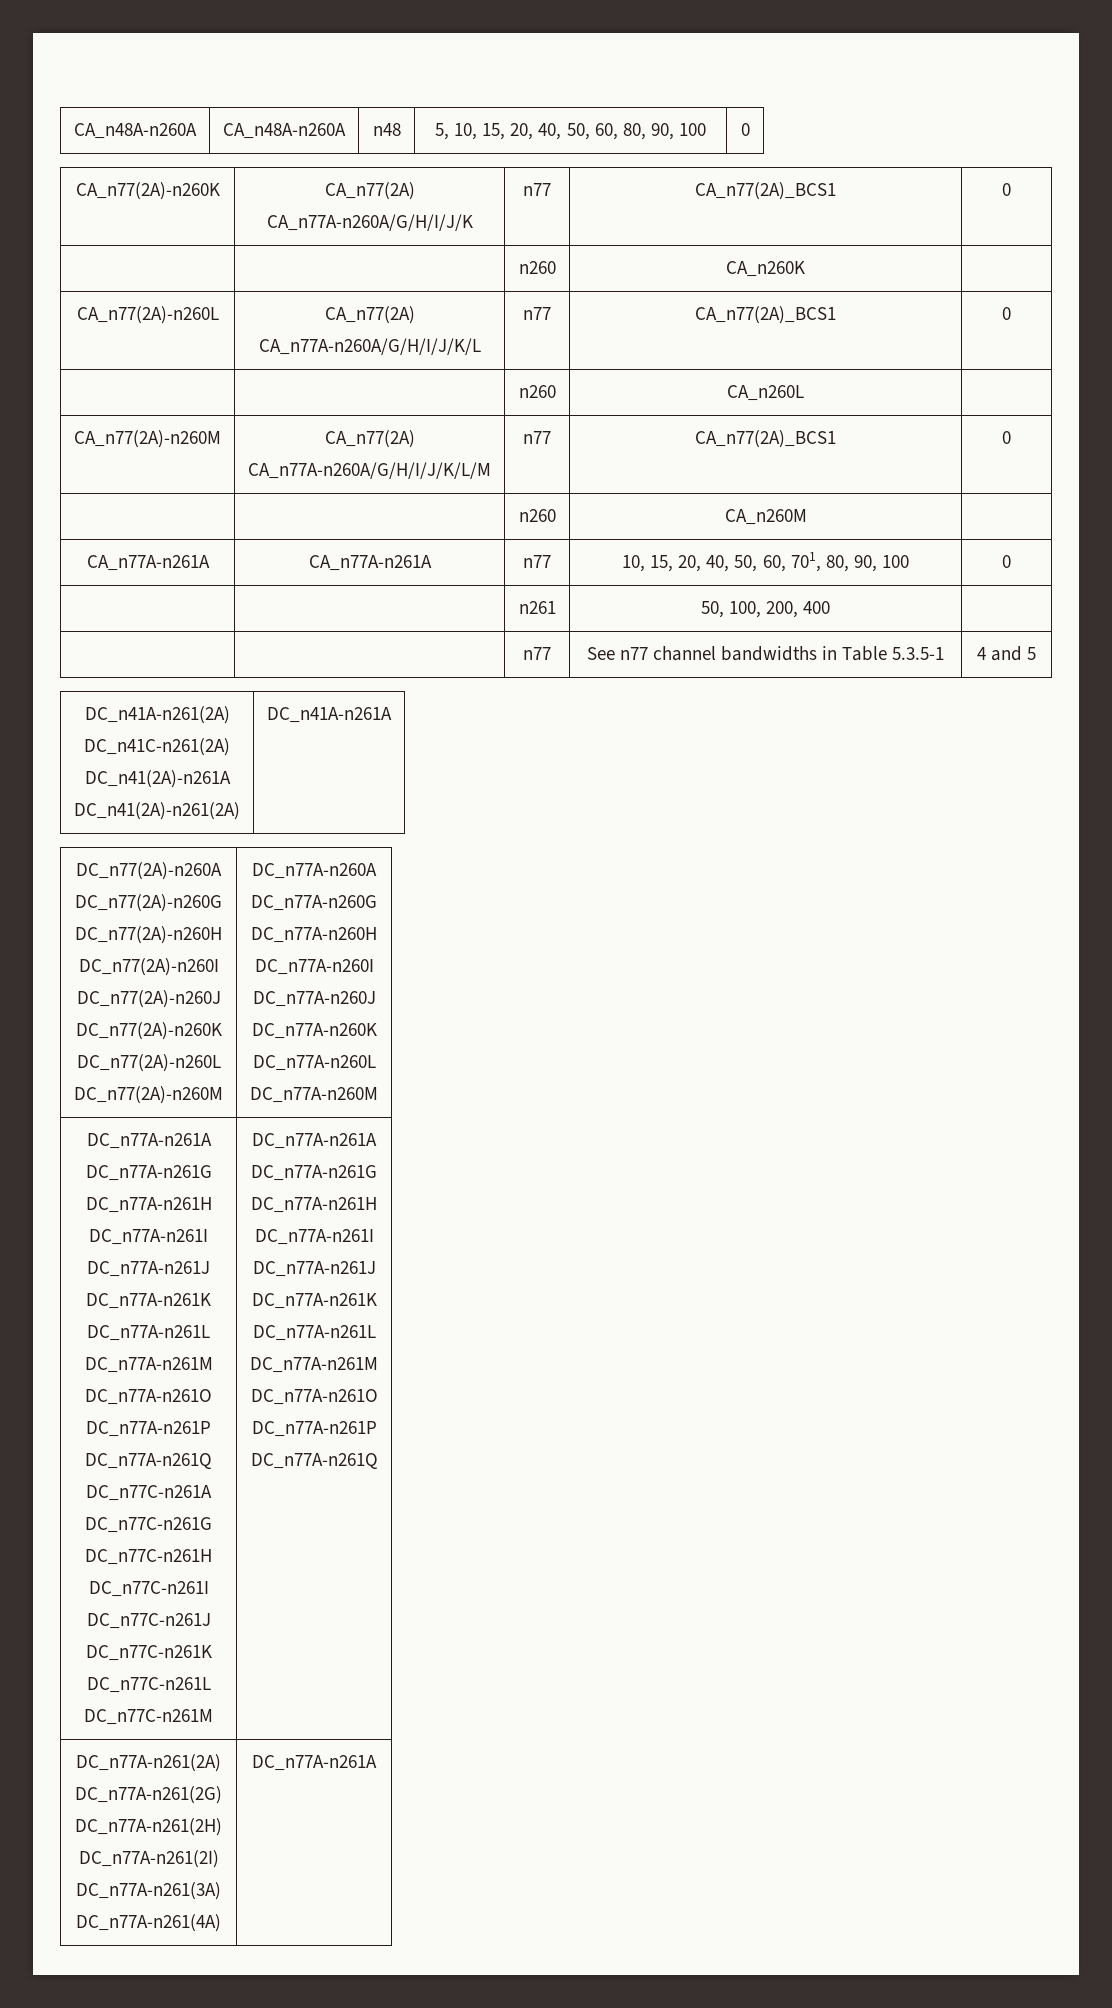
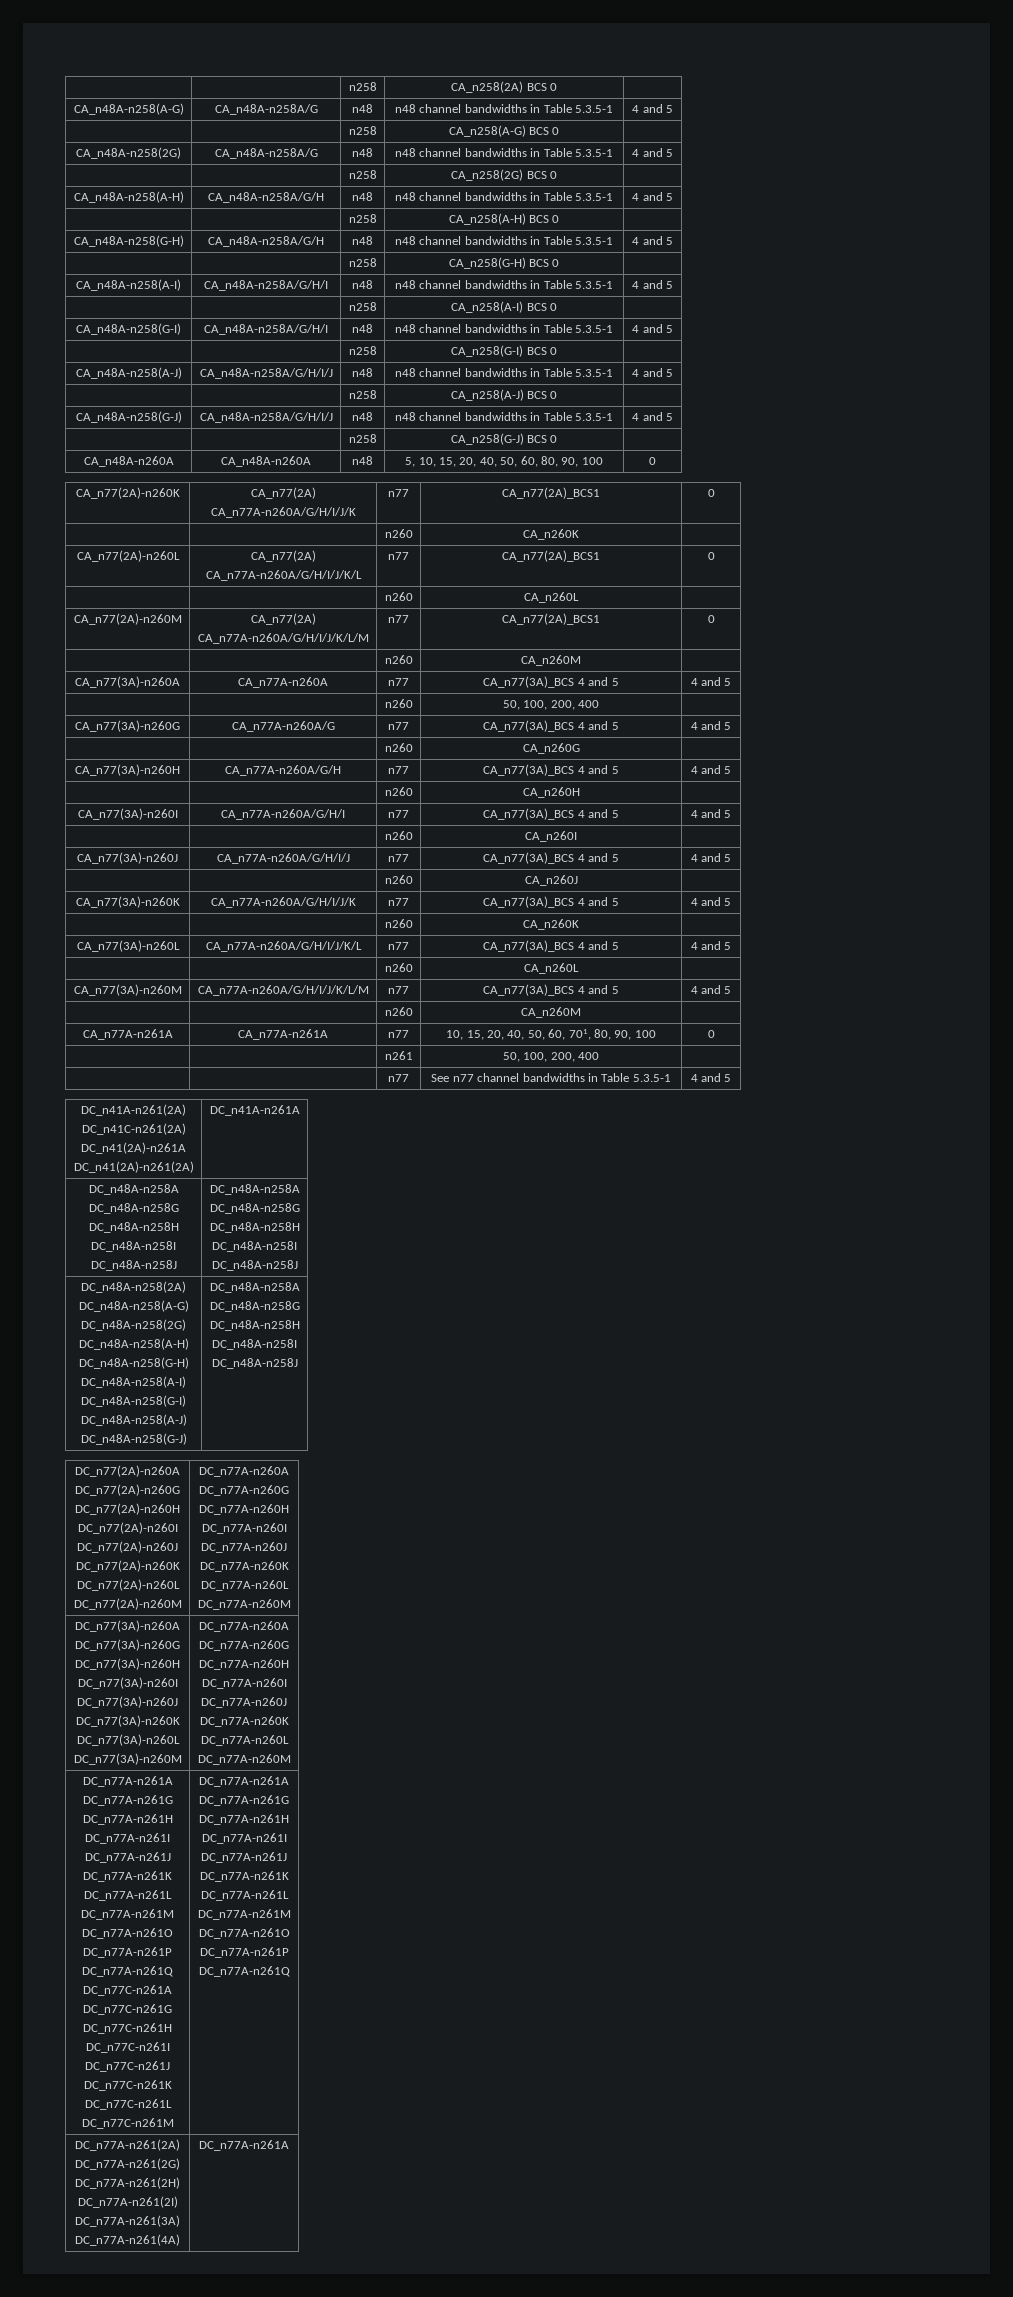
+ | | n258 | CA_n258(2A) BCS 0 |
+ CA_n48A-n258(A-G) | CA_n48A-n258A/G | n48 | n48 channel bandwidths in Table 5.3.5-1 | 4 and 5
+ | | n258 | CA_n258(A-G) BCS 0 |
+ CA_n48A-n258(2G) | CA_n48A-n258A/G | n48 | n48 channel bandwidths in Table 5.3.5-1 | 4 and 5
+ | | n258 | CA_n258(2G) BCS 0 |
+ CA_n48A-n258(A-H) | CA_n48A-n258A/G/H | n48 | n48 channel bandwidths in Table 5.3.5-1 | 4 and 5
+ | | n258 | CA_n258(A-H) BCS 0 |
+ CA_n48A-n258(G-H) | CA_n48A-n258A/G/H | n48 | n48 channel bandwidths in Table 5.3.5-1 | 4 and 5
+ | | n258 | CA_n258(G-H) BCS 0 |
+ CA_n48A-n258(A-I) | CA_n48A-n258A/G/H/I | n48 | n48 channel bandwidths in Table 5.3.5-1 | 4 and 5
+ | | n258 | CA_n258(A-I) BCS 0 |
+ CA_n48A-n258(G-I) | CA_n48A-n258A/G/H/I | n48 | n48 channel bandwidths in Table 5.3.5-1 | 4 and 5
+ | | n258 | CA_n258(G-I) BCS 0 |
+ CA_n48A-n258(A-J) | CA_n48A-n258A/G/H/I/J | n48 | n48 channel bandwidths in Table 5.3.5-1 | 4 and 5
+ | | n258 | CA_n258(A-J) BCS 0 |
+ CA_n48A-n258(G-J) | CA_n48A-n258A/G/H/I/J | n48 | n48 channel bandwidths in Table 5.3.5-1 | 4 and 5
+ | | n258 | CA_n258(G-J) BCS 0 |
+ CA_n77(3A)-n260A | CA_n77A-n260A | n77 | CA_n77(3A)_BCS 4 and 5 | 4 and 5
+ | | n260 | 50, 100, 200, 400 |
+ CA_n77(3A)-n260G | CA_n77A-n260A/G | n77 | CA_n77(3A)_BCS 4 and 5 | 4 and 5
+ | | n260 | CA_n260G |
+ CA_n77(3A)-n260H | CA_n77A-n260A/G/H | n77 | CA_n77(3A)_BCS 4 and 5 | 4 and 5
+ | | n260 | CA_n260H |
+ CA_n77(3A)-n260I | CA_n77A-n260A/G/H/I | n77 | CA_n77(3A)_BCS 4 and 5 | 4 and 5
+ | | n260 | CA_n260I |
+ CA_n77(3A)-n260J | CA_n77A-n260A/G/H/I/J | n77 | CA_n77(3A)_BCS 4 and 5 | 4 and 5
+ | | n260 | CA_n260J |
+ CA_n77(3A)-n260K | CA_n77A-n260A/G/H/I/J/K | n77 | CA_n77(3A)_BCS 4 and 5 | 4 and 5
+ | | n260 | CA_n260K |
+ CA_n77(3A)-n260L | CA_n77A-n260A/G/H/I/J/K/L | n77 | CA_n77(3A)_BCS 4 and 5 | 4 and 5
+ | | n260 | CA_n260L |
+ CA_n77(3A)-n260M | CA_n77A-n260A/G/H/I/J/K/L/M | n77 | CA_n77(3A)_BCS 4 and 5 | 4 and 5
+ | | n260 | CA_n260M |
  DC_n41A-n261(2A)
  DC_n41C-n261(2A)
  DC_n41(2A)-n261A
  DC_n41(2A)-n261(2A) | DC_n41A-n261A
+ DC_n48A-n258A
+ DC_n48A-n258G
+ DC_n48A-n258H
+ DC_n48A-n258I
+ DC_n48A-n258J | DC_n48A-n258A
+ DC_n48A-n258G
+ DC_n48A-n258H
+ DC_n48A-n258I
+ DC_n48A-n258J
+ DC_n48A-n258(2A)
+ DC_n48A-n258(A-G)
+ DC_n48A-n258(2G)
+ DC_n48A-n258(A-H)
+ DC_n48A-n258(G-H)
+ DC_n48A-n258(A-I)
+ DC_n48A-n258(G-I)
+ DC_n48A-n258(A-J)
+ DC_n48A-n258(G-J) | DC_n48A-n258A
+ DC_n48A-n258G
+ DC_n48A-n258H
+ DC_n48A-n258I
+ DC_n48A-n258J
+ DC_n77(3A)-n260A
+ DC_n77(3A)-n260G
+ DC_n77(3A)-n260H
+ DC_n77(3A)-n260I
+ DC_n77(3A)-n260J
+ DC_n77(3A)-n260K
+ DC_n77(3A)-n260L
+ DC_n77(3A)-n260M | DC_n77A-n260A
+ DC_n77A-n260G
+ DC_n77A-n260H
+ DC_n77A-n260I
+ DC_n77A-n260J
+ DC_n77A-n260K
+ DC_n77A-n260L
+ DC_n77A-n260M

